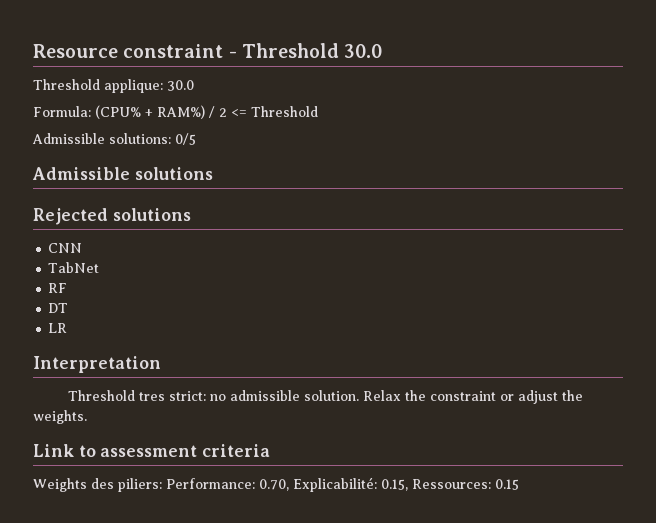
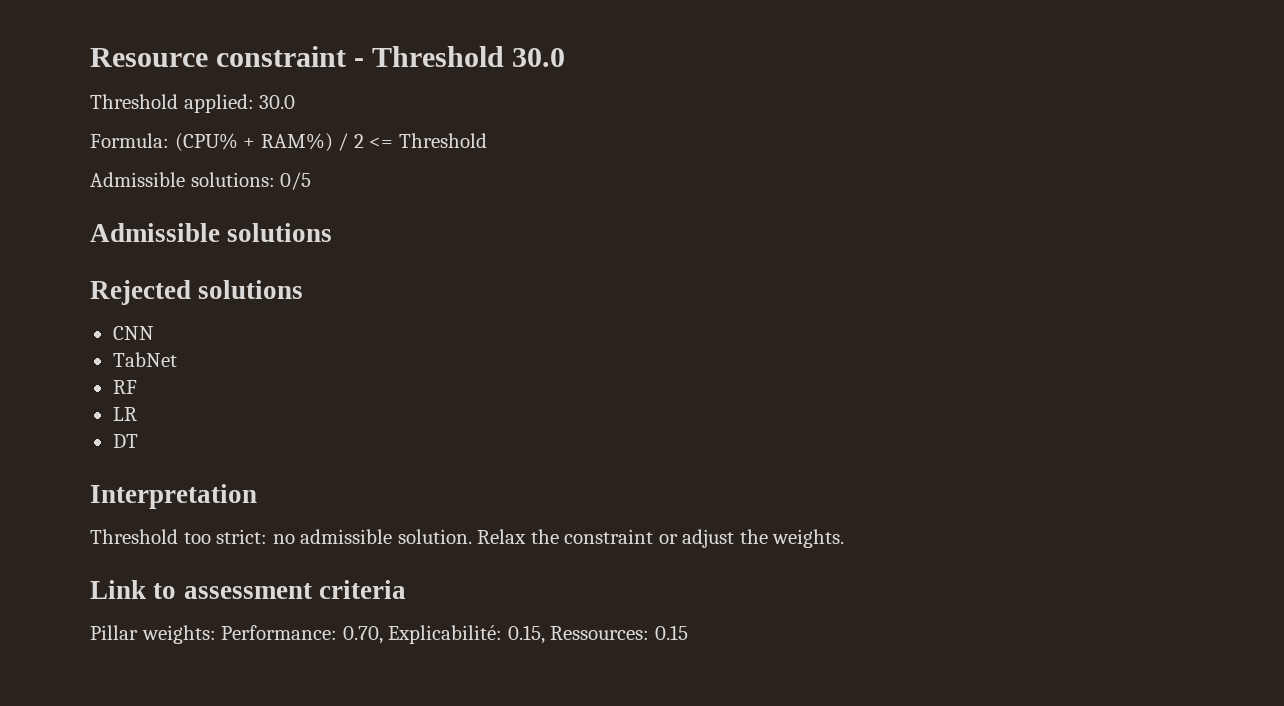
- Threshold applique: 30.0
+ Threshold applied: 30.0
+ LR
- LR
- Threshold tres strict: no admissible solution.
+ Threshold too strict: no admissible solution.
- Weights des piliers: Performance: 0.70, Explicabilité: 0.15, Ressources: 0.15
+ Pillar weights: Performance: 0.70, Explicabilité: 0.15, Ressources: 0.15

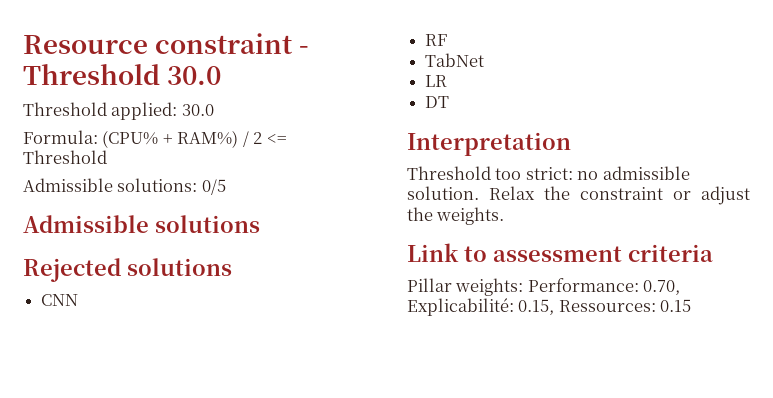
+ RF
- RF

